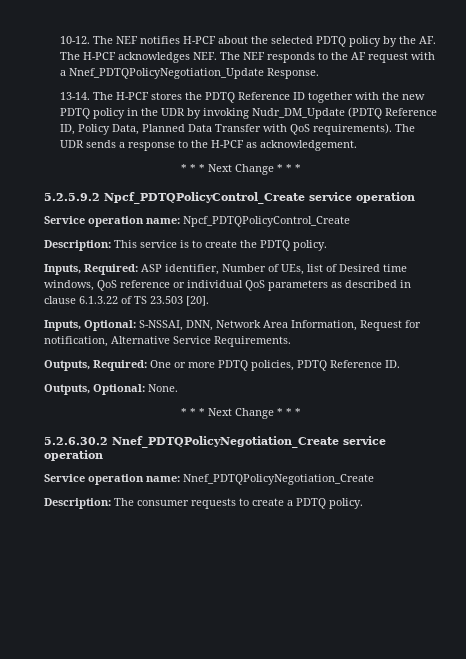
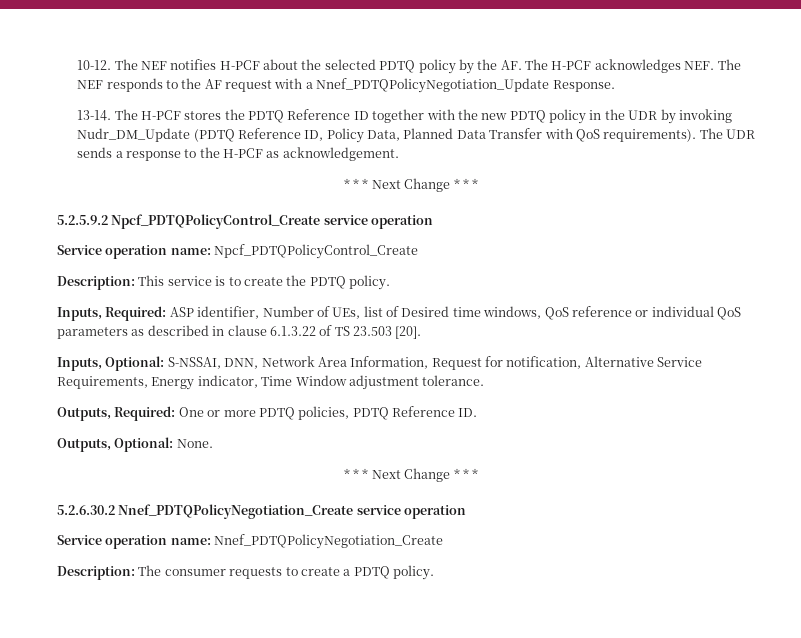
- Inputs, Optional: S-NSSAI, DNN, Network Area Information, Request for notification, Alternative Service Requirements.
+ Inputs, Optional: S-NSSAI, DNN, Network Area Information, Request for notification, Alternative Service Requirements, Energy indicator, Time Window adjustment tolerance.

